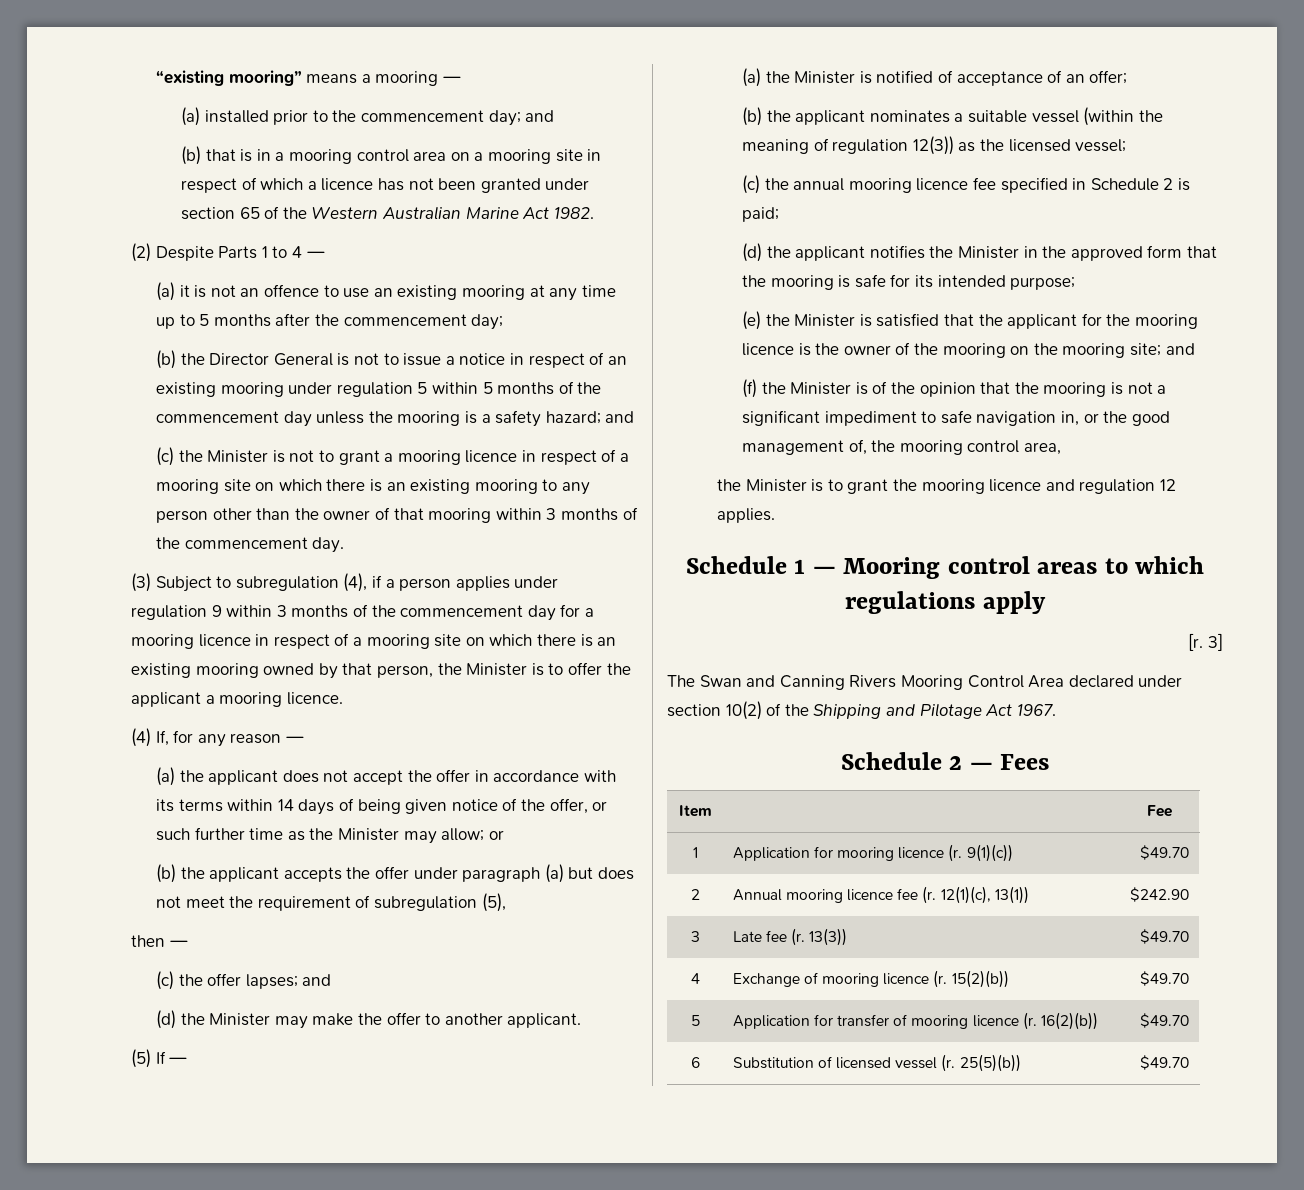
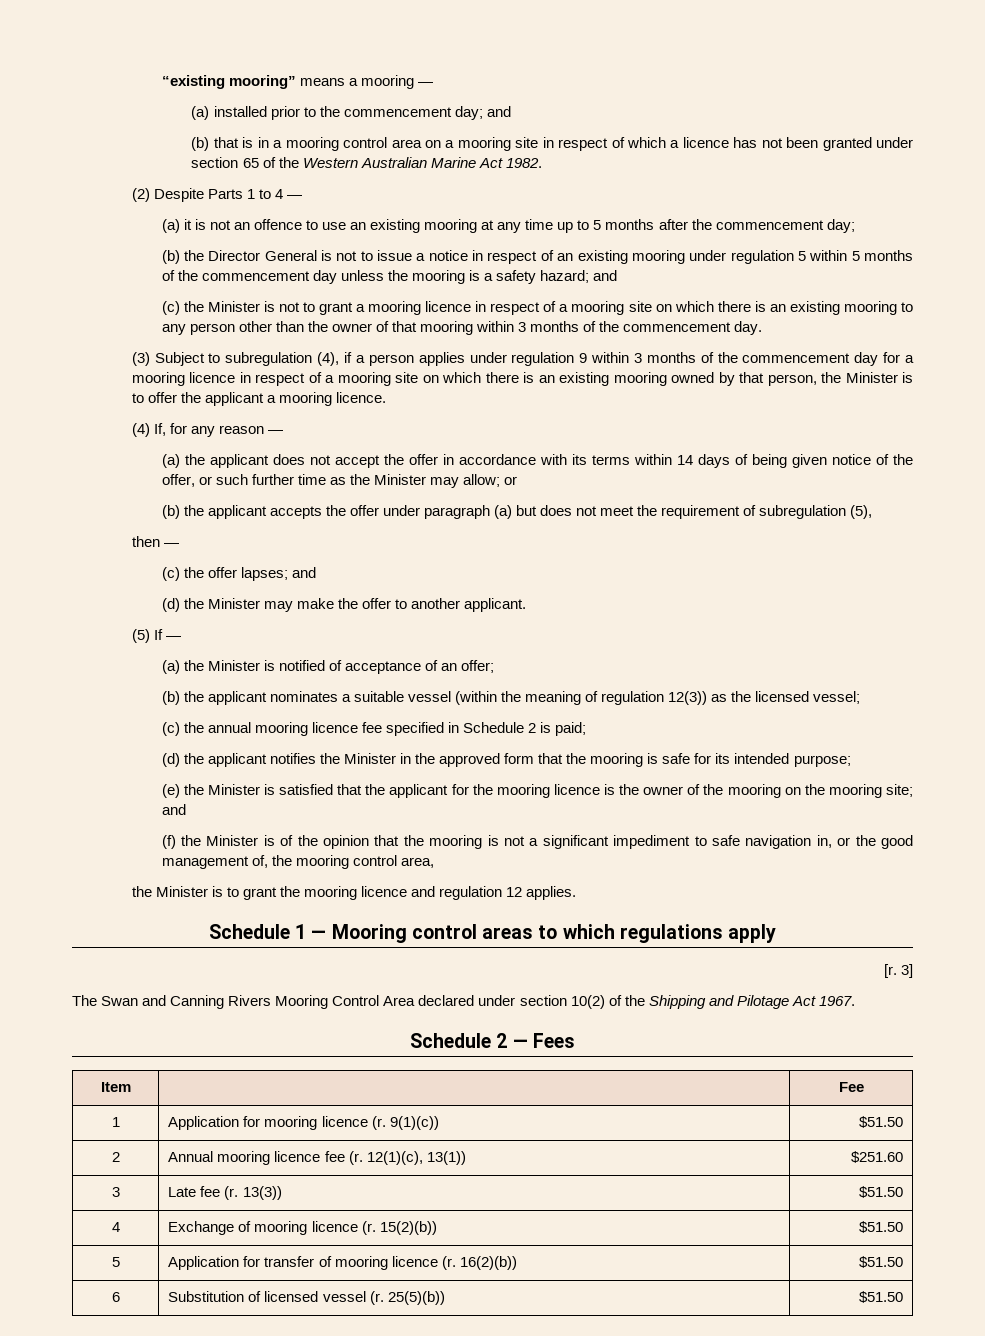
- 1 | Application for mooring licence (r. 9(1)(c)) | $49.70
+ 1 | Application for mooring licence (r. 9(1)(c)) | $51.50
- 2 | Annual mooring licence fee (r. 12(1)(c), 13(1)) | $242.90
+ 2 | Annual mooring licence fee (r. 12(1)(c), 13(1)) | $251.60
- 3 | Late fee (r. 13(3)) | $49.70
+ 3 | Late fee (r. 13(3)) | $51.50
- 4 | Exchange of mooring licence (r. 15(2)(b)) | $49.70
+ 4 | Exchange of mooring licence (r. 15(2)(b)) | $51.50
- 5 | Application for transfer of mooring licence (r. 16(2)(b)) | $49.70
+ 5 | Application for transfer of mooring licence (r. 16(2)(b)) | $51.50
- 6 | Substitution of licensed vessel (r. 25(5)(b)) | $49.70
+ 6 | Substitution of licensed vessel (r. 25(5)(b)) | $51.50

